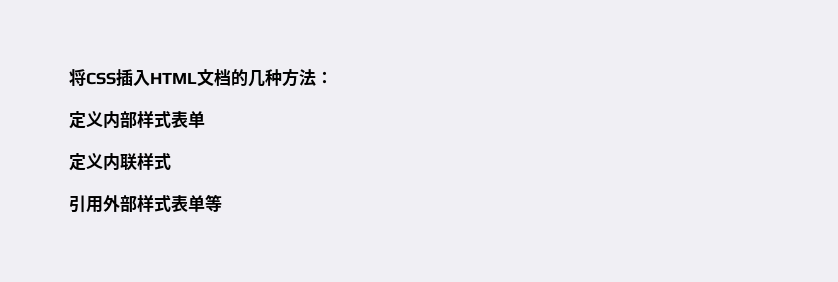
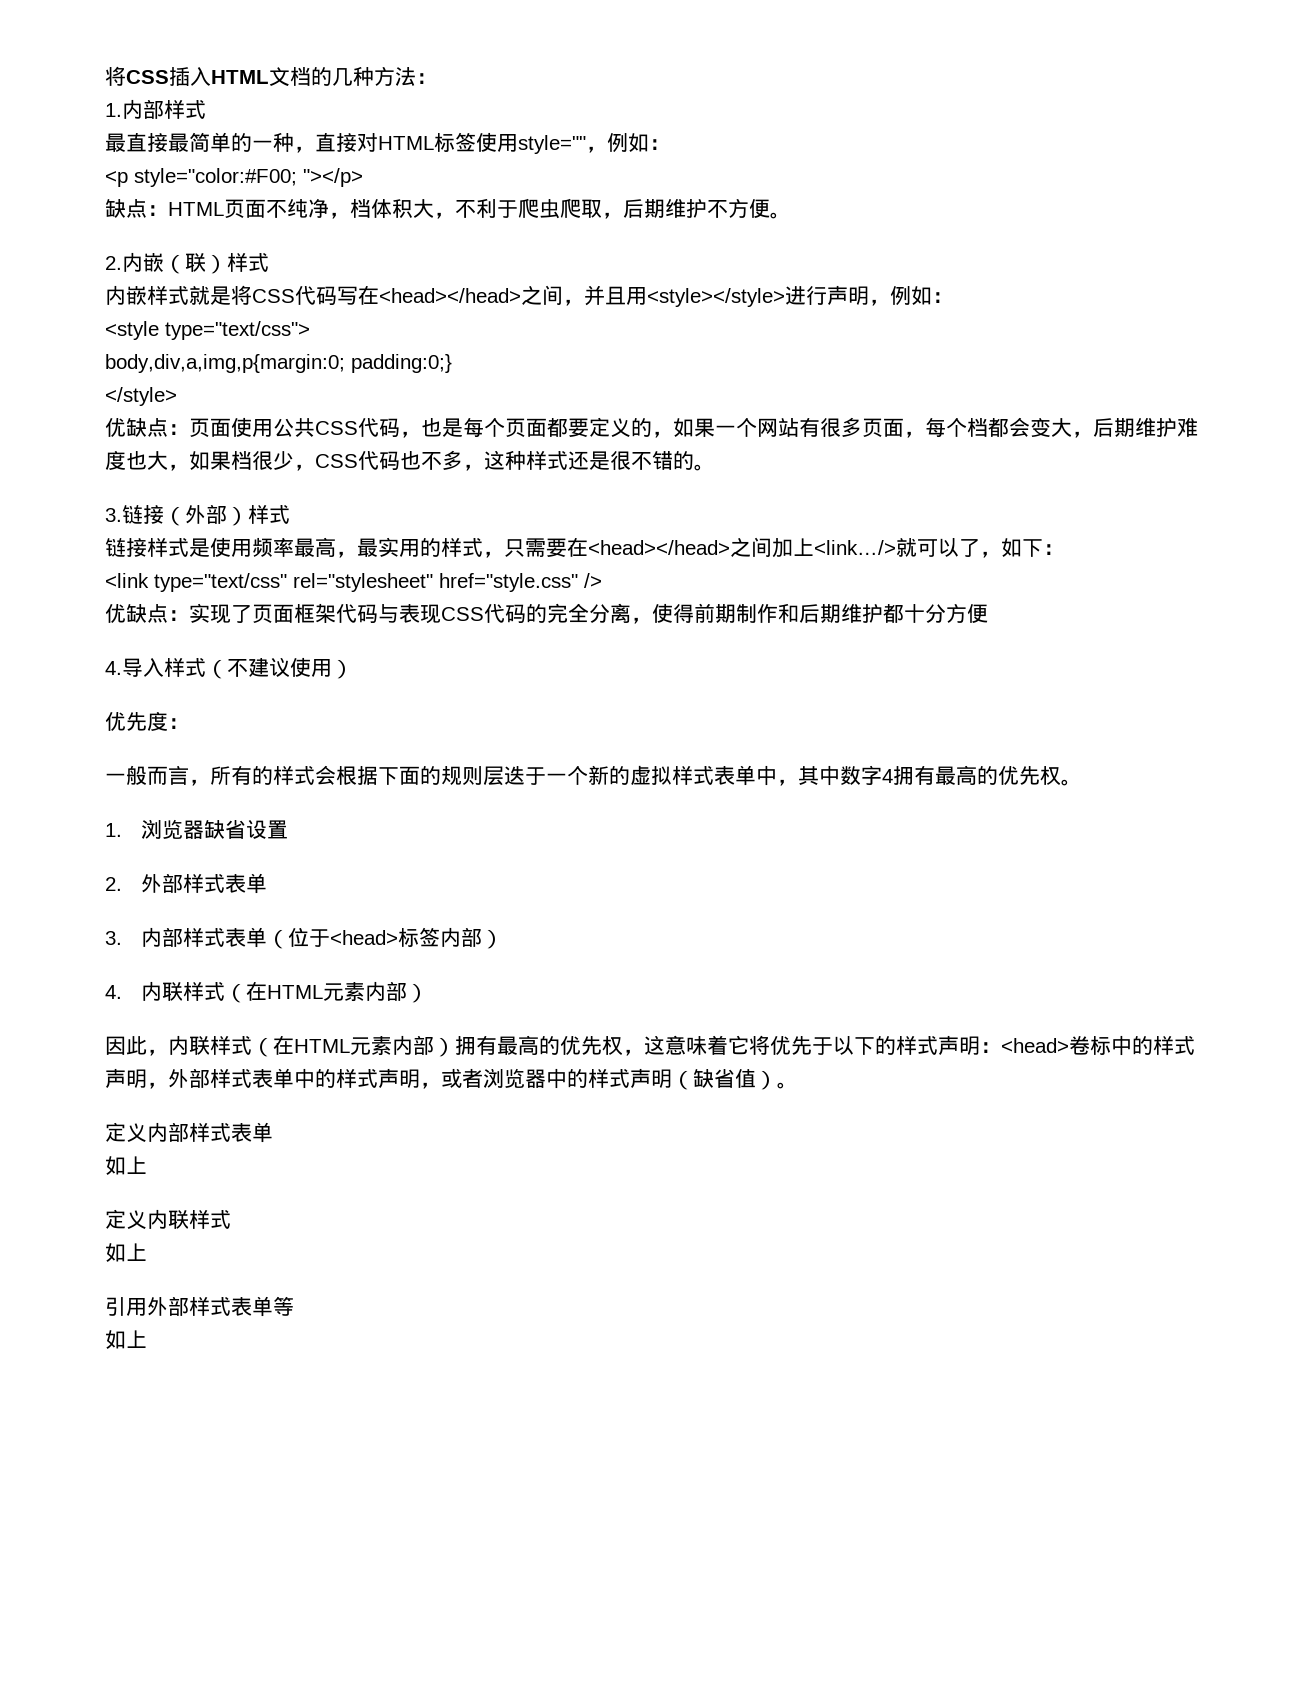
+ 1.内部样式
+ 最直接最简单的一种，直接对HTML标签使用style=""，例如：
+ <p style="color:#F00; "></p>
+ 缺点：HTML页面不纯净，档体积大，不利于爬虫爬取，后期维护不方便。
+ 2.内嵌（联）样式
+ 内嵌样式就是将CSS代码写在<head></head>之间，并且用<style></style>进行声明，例如：
+ <style type="text/css">
+ body,div,a,img,p{margin:0; padding:0;}
+ </style>
+ 优缺点：页面使用公共CSS代码，也是每个页面都要定义的，如果一个网站有很多页面，每个档都会变大，后期维护难度也大，如果档很少，CSS代码也不多，这种样式还是很不错的。
+ 3.链接（外部）样式
+ 链接样式是使用频率最高，最实用的样式，只需要在<head></head>之间加上<link…/>就可以了，如下：
+ <link type="text/css" rel="stylesheet" href="style.css" />
+ 优缺点：实现了页面框架代码与表现CSS代码的完全分离，使得前期制作和后期维护都十分方便
+ 4.导入样式（不建议使用）
+ 优先度：
+ 一般而言，所有的样式会根据下面的规则层迭于一个新的虚拟样式表单中，其中数字4拥有最高的优先权。
+ 1.浏览器缺省设置
+ 2.外部样式表单
+ 3.内部样式表单（位于<head>标签内部）
+ 4.内联样式（在HTML元素内部）
+ 因此，内联样式（在HTML元素内部）拥有最高的优先权，这意味着它将优先于以下的样式声明：<head>卷标中的样式声明，外部样式表单中的样式声明，或者浏览器中的样式声明（缺省值）。
  定义内部样式表单
+ 如上
  定义内联样式
+ 如上
  引用外部样式表单等
+ 如上

